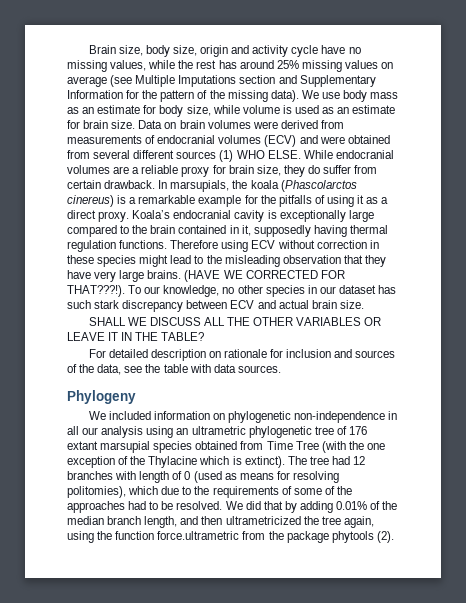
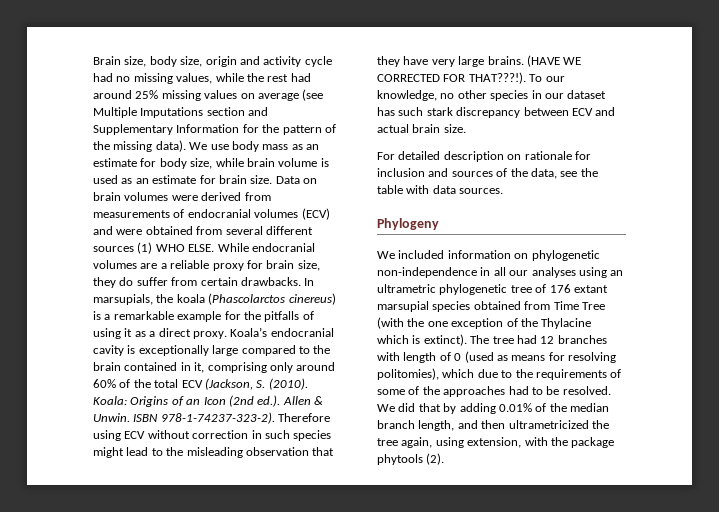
- Brain size, body size, origin and activity cycle have no missing values, while the rest has around 25% missing values on average (see Multiple Imputations section and Supplementary Information for the pattern of the missing data).
+ Brain size, body size, origin and activity cycle had no missing values, while the rest had around 25% missing values on average (see Multiple Imputations section and Supplementary Information for the pattern of the missing data).
- We use body mass as an estimate for body size, while volume is used as an estimate for brain size.
+ We use body mass as an estimate for body size, while brain volume is used as an estimate for brain size.
- While endocranial volumes are a reliable proxy for brain size, they do suffer from certain drawback.
+ While endocranial volumes are a reliable proxy for brain size, they do suffer from certain drawbacks.
- Koala’s endocranial cavity is exceptionally large compared to the brain contained in it, supposedly having thermal regulation functions.
+ Koala’s endocranial cavity is exceptionally large compared to the brain contained in it, comprising only around 60% of the total ECV (Jackson, S. (2010). Koala: Origins of an Icon (2nd ed.). Allen & Unwin. ISBN 978-1-74237-323-2).
- Therefore using ECV without correction in these species might lead to the misleading observation that they have very large brains.
+ Therefore using ECV without correction in such species might lead to the misleading observation that they have very large brains.
- SHALL WE DISCUSS ALL THE OTHER VARIABLES OR LEAVE IT IN THE TABLE?
- We included information on phylogenetic non-independence in all our analysis using an ultrametric phylogenetic tree of 176 extant marsupial species obtained from Time Tree (with the one exception of the Thylacine which is extinct).
+ We included information on phylogenetic non-independence in all our analyses using an ultrametric phylogenetic tree of 176 extant marsupial species obtained from Time Tree (with the one exception of the Thylacine which is extinct).
- We did that by adding 0.01% of the median branch length, and then ultrametricized the tree again, using the function force.ultrametric from the package phytools (2).
+ We did that by adding 0.01% of the median branch length, and then ultrametricized the tree again, using extension, with the package phytools (2).

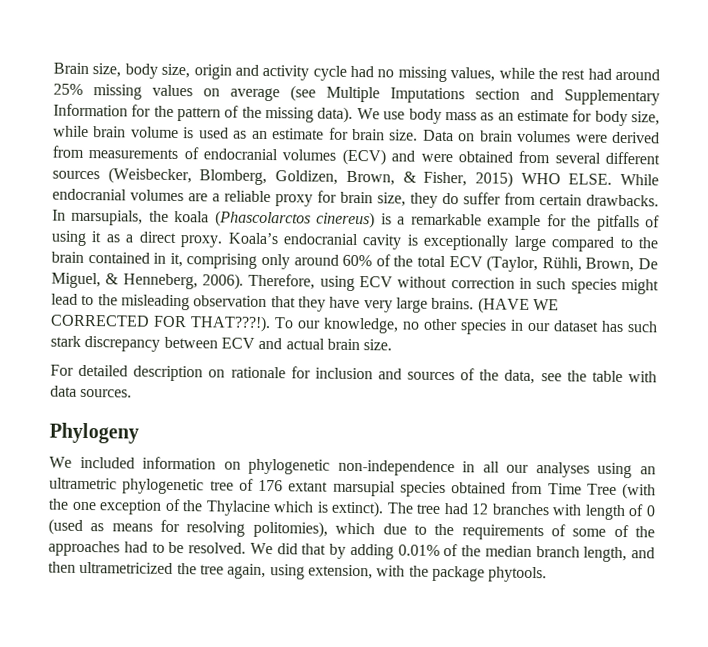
- Data on brain volumes were derived from measurements of endocranial volumes (ECV) and were obtained from several different sources (1) WHO ELSE.
+ Data on brain volumes were derived from measurements of endocranial volumes (ECV) and were obtained from several different sources (Weisbecker, Blomberg, Goldizen, Brown, & Fisher, 2015) WHO ELSE.
- Koala’s endocranial cavity is exceptionally large compared to the brain contained in it, comprising only around 60% of the total ECV (Jackson, S. (2010). Koala: Origins of an Icon (2nd ed.). Allen & Unwin. ISBN 978-1-74237-323-2). Therefore using ECV without correction in such species might lead to the misleading observation that they have very large brains.
+ Koala’s endocranial cavity is exceptionally large compared to the brain contained in it, comprising only around 60% of the total ECV (Taylor, Rühli, Brown, De Miguel, & Henneberg, 2006). Therefore, using ECV without correction in such species might lead to the misleading observation that they have very large brains.
- We did that by adding 0.01% of the median branch length, and then ultrametricized the tree again, using extension, with the package phytools (2).
+ We did that by adding 0.01% of the median branch length, and then ultrametricized the tree again, using extension, with the package phytools.

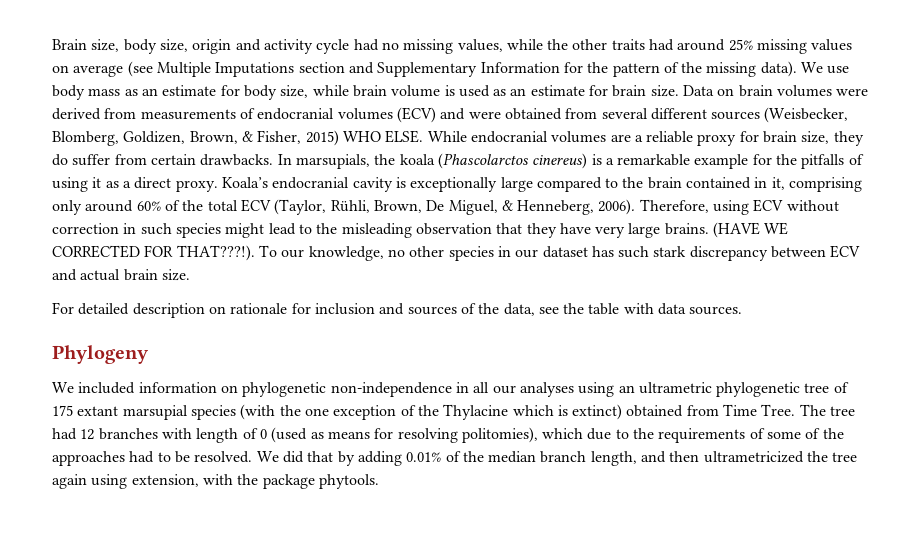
- Brain size, body size, origin and activity cycle had no missing values, while the rest had around 25% missing values on average (see Multiple Imputations section and Supplementary Information for the pattern of the missing data).
+ Brain size, body size, origin and activity cycle had no missing values, while the other traits had around 25% missing values on average (see Multiple Imputations section and Supplementary Information for the pattern of the missing data).
- We included information on phylogenetic non-independence in all our analyses using an ultrametric phylogenetic tree of 176 extant marsupial species obtained from Time Tree (with the one exception of the Thylacine which is extinct).
+ We included information on phylogenetic non-independence in all our analyses using an ultrametric phylogenetic tree of 175 extant marsupial species (with the one exception of the Thylacine which is extinct) obtained from Time Tree.
- We did that by adding 0.01% of the median branch length, and then ultrametricized the tree again, using extension, with the package phytools.
+ We did that by adding 0.01% of the median branch length, and then ultrametricized the tree again using extension, with the package phytools.

